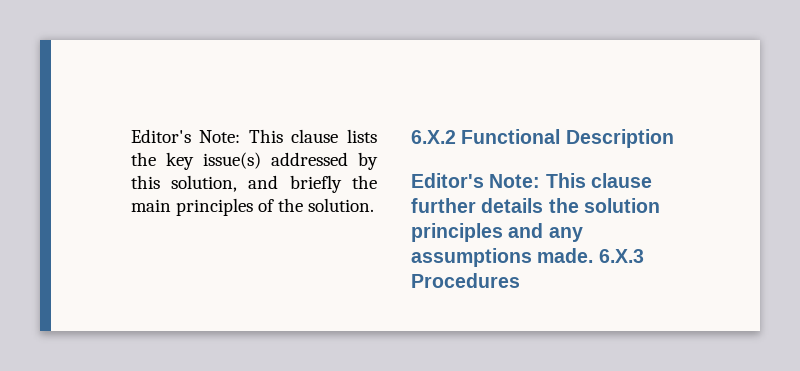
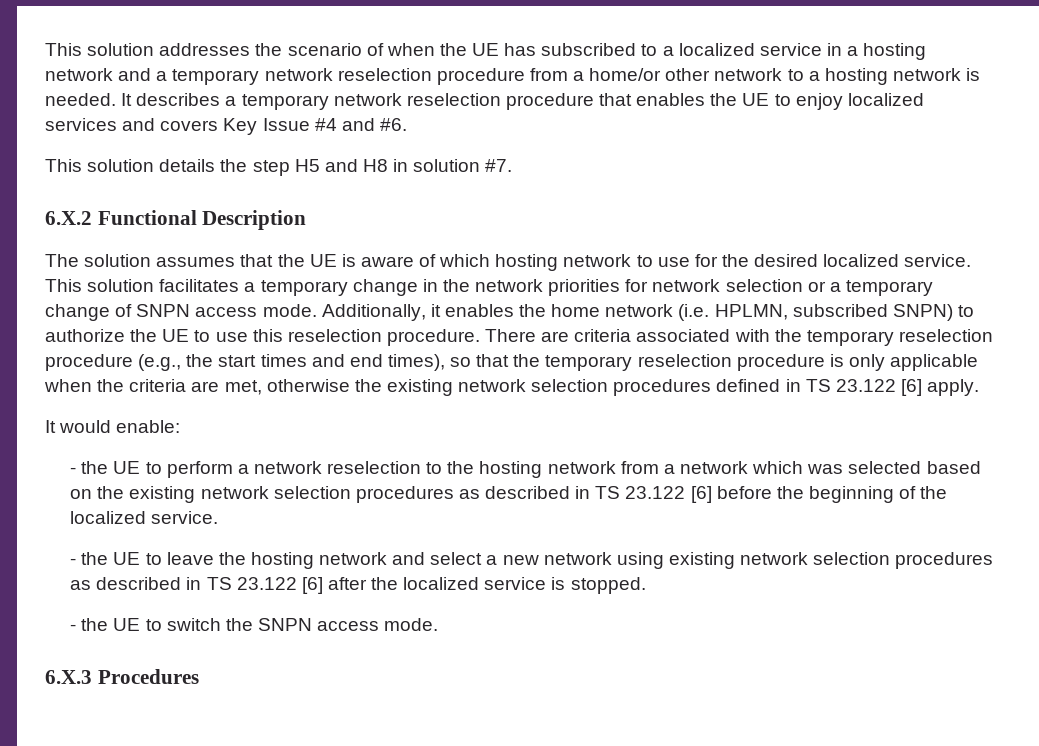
- Editor's Note: This clause lists the key issue(s) addressed by this solution, and briefly the main principles of the solution.
+ This solution addresses the scenario of when the UE has subscribed to a localized service in a hosting network and a temporary network reselection procedure from a home/or other network to a hosting network is needed. It describes a temporary network reselection procedure that enables the UE to enjoy localized services and covers Key Issue #4 and #6.
+ This solution details the step H5 and H8 in solution #7.
  6.X.2 Functional Description
- Editor's Note: This clause further details the solution principles and any assumptions made. 6.X.3 Procedures
+ The solution assumes that the UE is aware of which hosting network to use for the desired localized service. This solution facilitates a temporary change in the network priorities for network selection or a temporary change of SNPN access mode. Additionally, it enables the home network (i.e. HPLMN, subscribed SNPN) to authorize the UE to use this reselection procedure. There are criteria associated with the temporary reselection procedure (e.g., the start times and end times), so that the temporary reselection procedure is only applicable when the criteria are met, otherwise the existing network selection procedures defined in TS 23.122 [6] apply.
+ It would enable:
+ - the UE to perform a network reselection to the hosting network from a network which was selected based on the existing network selection procedures as described in TS 23.122 [6] before the beginning of the localized service.
+ - the UE to leave the hosting network and select a new network using existing network selection procedures as described in TS 23.122 [6] after the localized service is stopped.
+ - the UE to switch the SNPN access mode.
+ 6.X.3 Procedures

